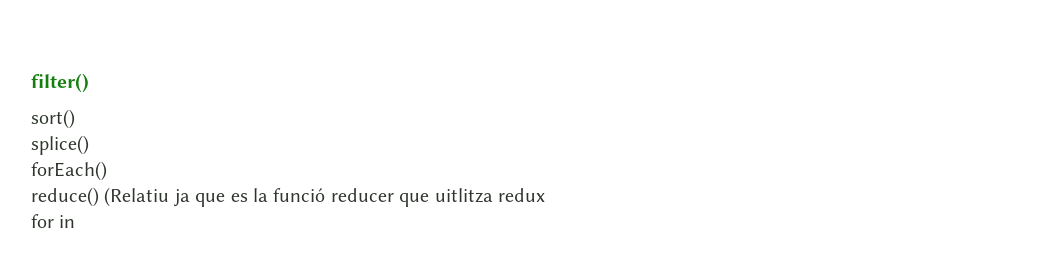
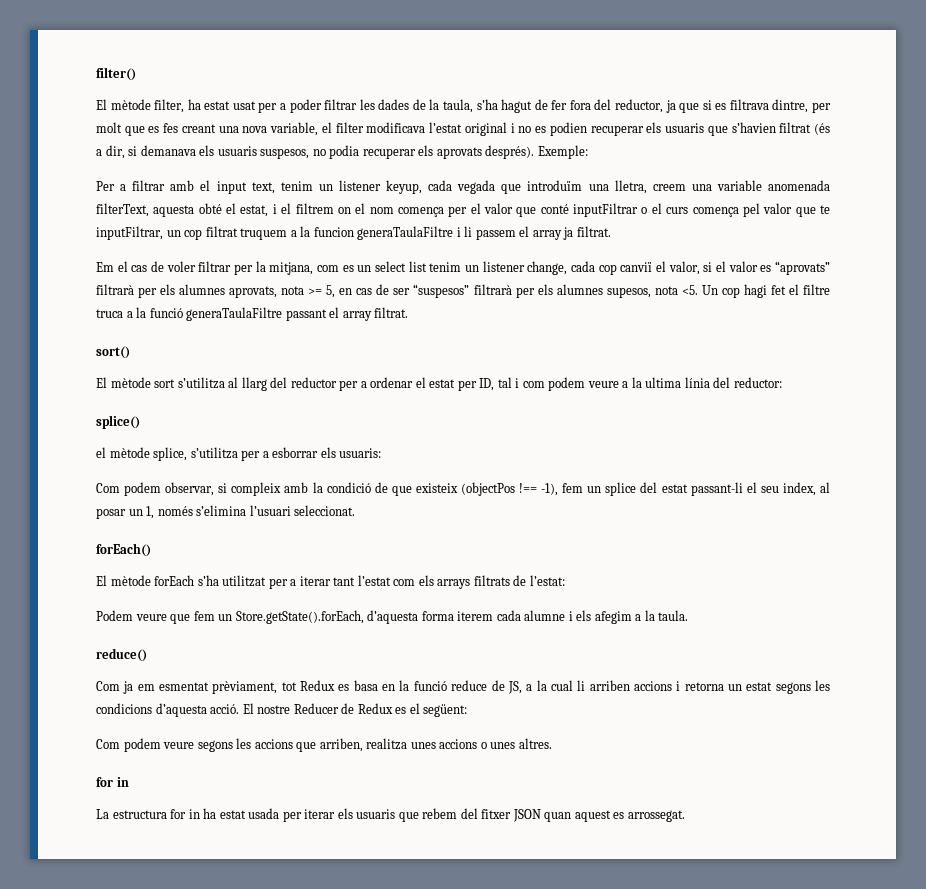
+ El mètode filter, ha estat usat per a poder filtrar les dades de la taula, s’ha hagut de fer fora del reductor, ja que si es filtrava dintre, per molt que es fes creant una nova variable, el filter modificava l’estat original i no es podien recuperar els usuaris que s’havien filtrat (és a dir, si demanava els usuaris suspesos, no podia recuperar els aprovats després). Exemple:
+ Per a filtrar amb el input text, tenim un listener keyup, cada vegada que introduïm una lletra, creem una variable anomenada filterText, aquesta obté el estat, i el filtrem on el nom comença per el valor que conté inputFiltrar o el curs comença pel valor que te inputFiltrar, un cop filtrat truquem a la funcion generaTaulaFiltre i li passem el array ja filtrat.
+ Em el cas de voler filtrar per la mitjana, com es un select list tenim un listener change, cada cop canviï el valor, si el valor es “aprovats” filtrarà per els alumnes aprovats, nota >= 5, en cas de ser “suspesos” filtrarà per els alumnes supesos, nota <5. Un cop hagi fet el filtre truca a la funció generaTaulaFiltre passant el array filtrat.
  sort()
+ El mètode sort s’utilitza al llarg del reductor per a ordenar el estat per ID, tal i com podem veure a la ultima línia del reductor:
  splice()
+ el mètode splice, s’utilitza per a esborrar els usuaris:
+ Com podem observar, si compleix amb la condició de que existeix (objectPos !== -1), fem un splice del estat passant-li el seu index, al posar un 1, només s’elimina l’usuari seleccionat.
  forEach()
- reduce() (Relatiu ja que es la funció reducer que uitlitza redux
+ El mètode forEach s’ha utilitzat per a iterar tant l’estat com els arrays filtrats de l’estat:
+ Podem veure que fem un Store.getState().forEach, d’aquesta forma iterem cada alumne i els afegim a la taula.
+ reduce()
+ Com ja em esmentat prèviament, tot Redux es basa en la funció reduce de JS, a la cual li arriben accions i retorna un estat segons les condicions d’aquesta acció. El nostre Reducer de Redux es el següent:
+ Com podem veure segons les accions que arriben, realitza unes accions o unes altres.
  for in
+ La estructura for in ha estat usada per iterar els usuaris que rebem del fitxer JSON quan aquest es arrossegat.

